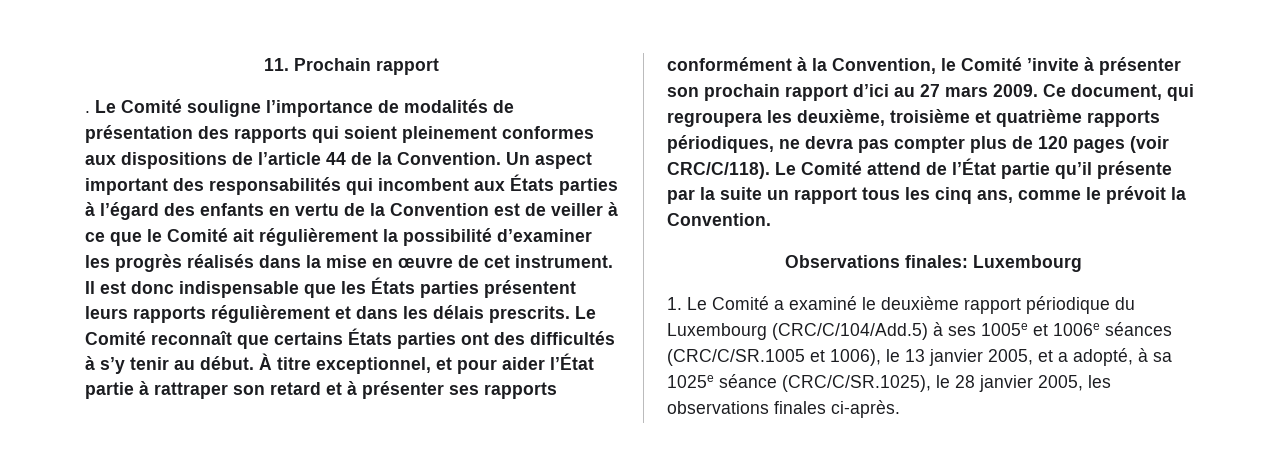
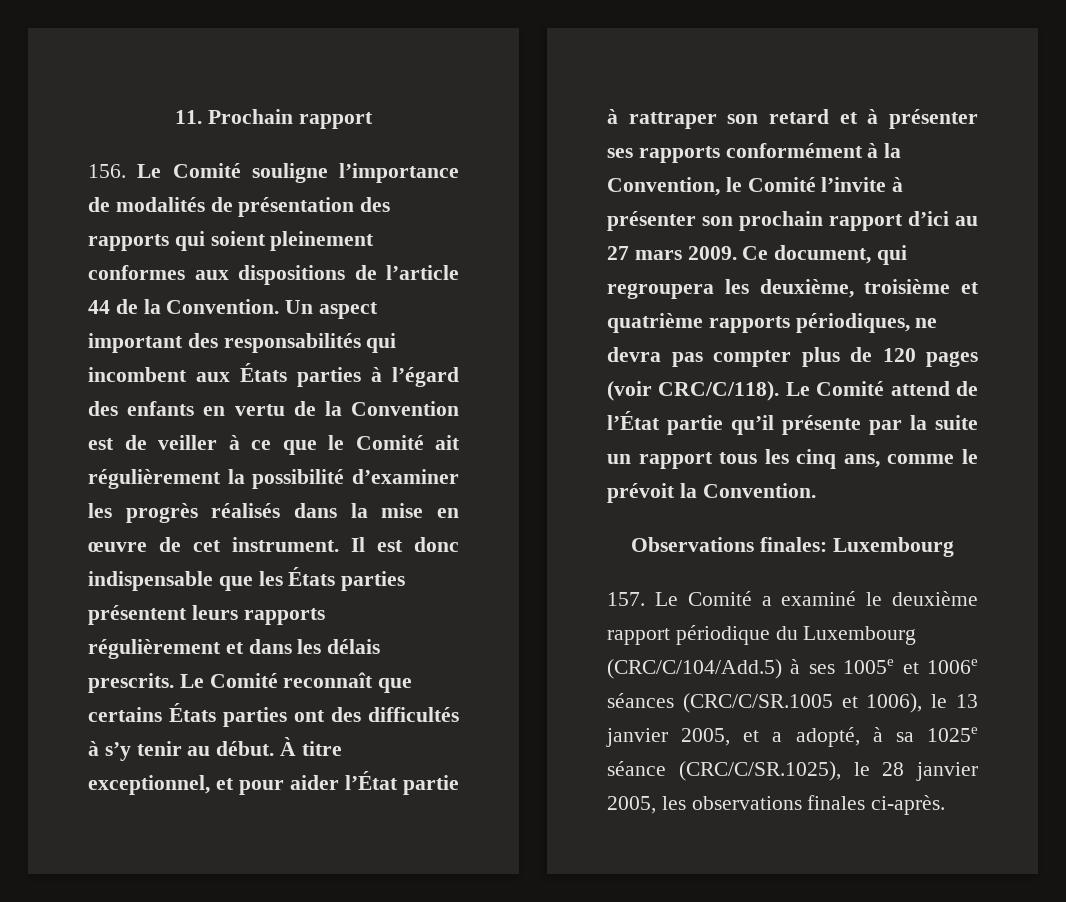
- . Le Comité souligne l’importance de modalités de présentation des rapports qui soient pleinement conformes aux dispositions de l’article 44 de la Convention.
+ 156. Le Comité souligne l’importance de modalités de présentation des rapports qui soient pleinement conformes aux dispositions de l’article 44 de la Convention.
- À titre exceptionnel, et pour aider l’État partie à rattraper son retard et à présenter ses rapports conformément à la Convention, le Comité ’invite à présenter son prochain rapport d’ici au 27 mars 2009.
+ À titre exceptionnel, et pour aider l’État partie à rattraper son retard et à présenter ses rapports conformément à la Convention, le Comité l’invite à présenter son prochain rapport d’ici au 27 mars 2009.
- 1. Le Comité a examiné le deuxième rapport périodique du Luxembourg (CRC/C/104/Add.5) à ses 1005e et 1006e séances (CRC/C/SR.1005 et 1006), le 13 janvier 2005, et a adopté, à sa 1025e séance (CRC/C/SR.1025), le 28 janvier 2005, les observations finales ci-après.
+ 157. Le Comité a examiné le deuxième rapport périodique du Luxembourg (CRC/C/104/Add.5) à ses 1005e et 1006e séances (CRC/C/SR.1005 et 1006), le 13 janvier 2005, et a adopté, à sa 1025e séance (CRC/C/SR.1025), le 28 janvier 2005, les observations finales ci-après.

